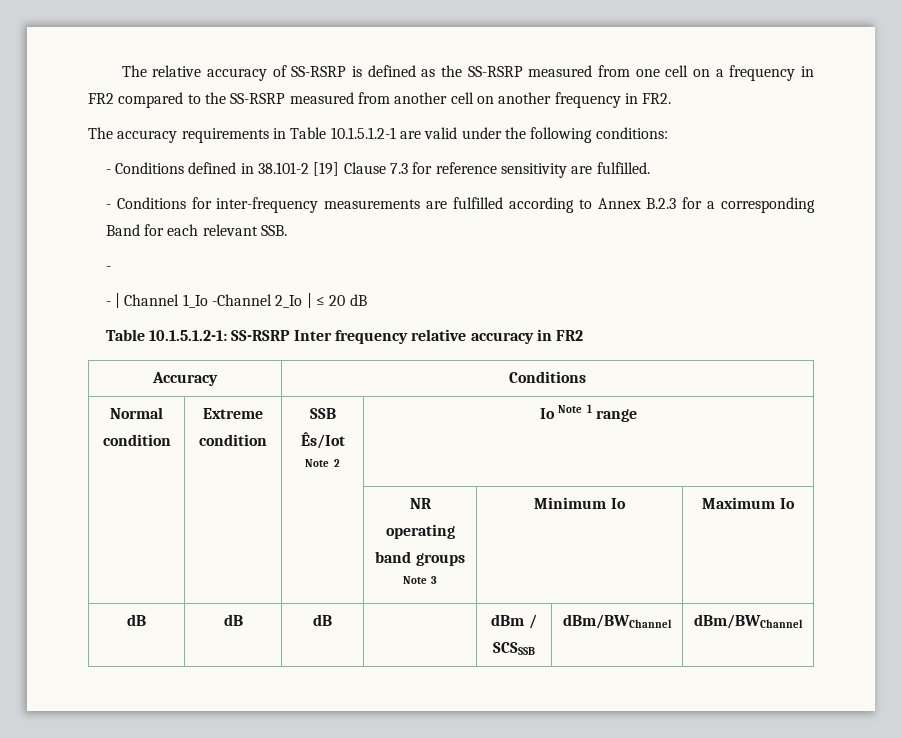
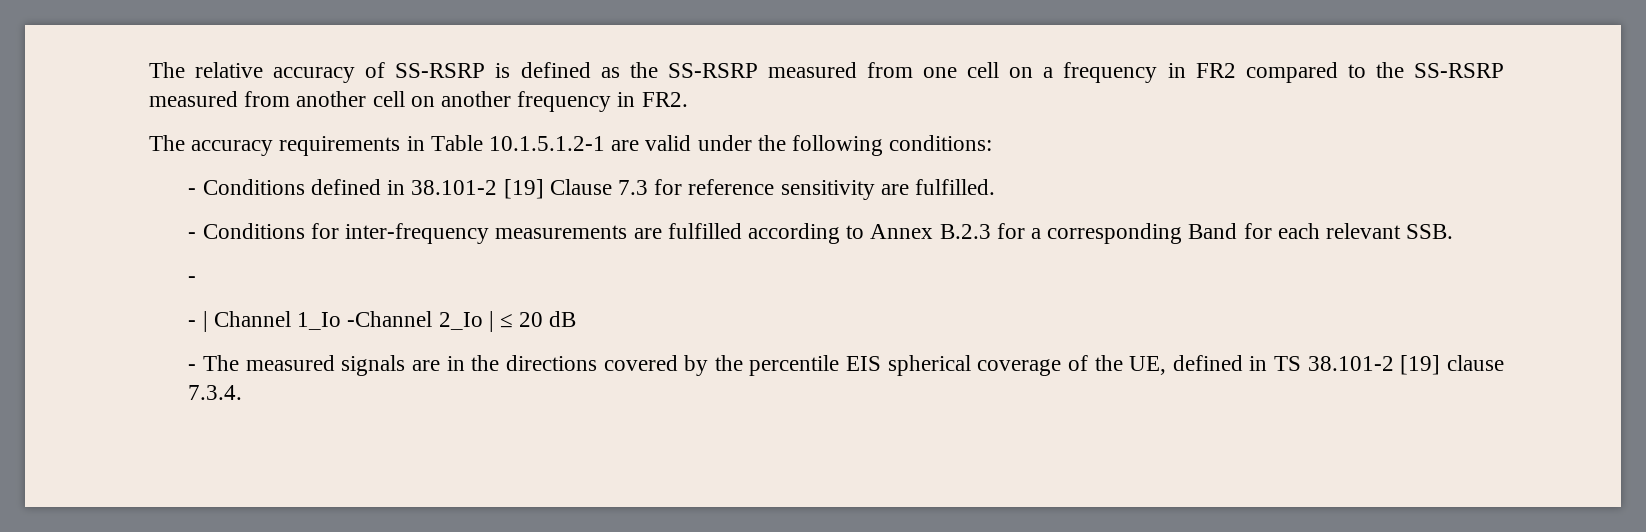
- Table 10.1.5.1.2-1: SS-RSRP Inter frequency relative accuracy in FR2
- Accuracy | Conditions
- Normal condition | Extreme condition | SSB Ês/Iot Note 2 | Io Note 1 range
- | | | NR operating band groups Note 3 | Minimum Io | Maximum Io
- dB | dB | dB | | dBm / SCSSSB | dBm/BWChannel | dBm/BWChannel
+ - The measured signals are in the directions covered by the percentile EIS spherical coverage of the UE, defined in TS 38.101-2 [19] clause 7.3.4.

